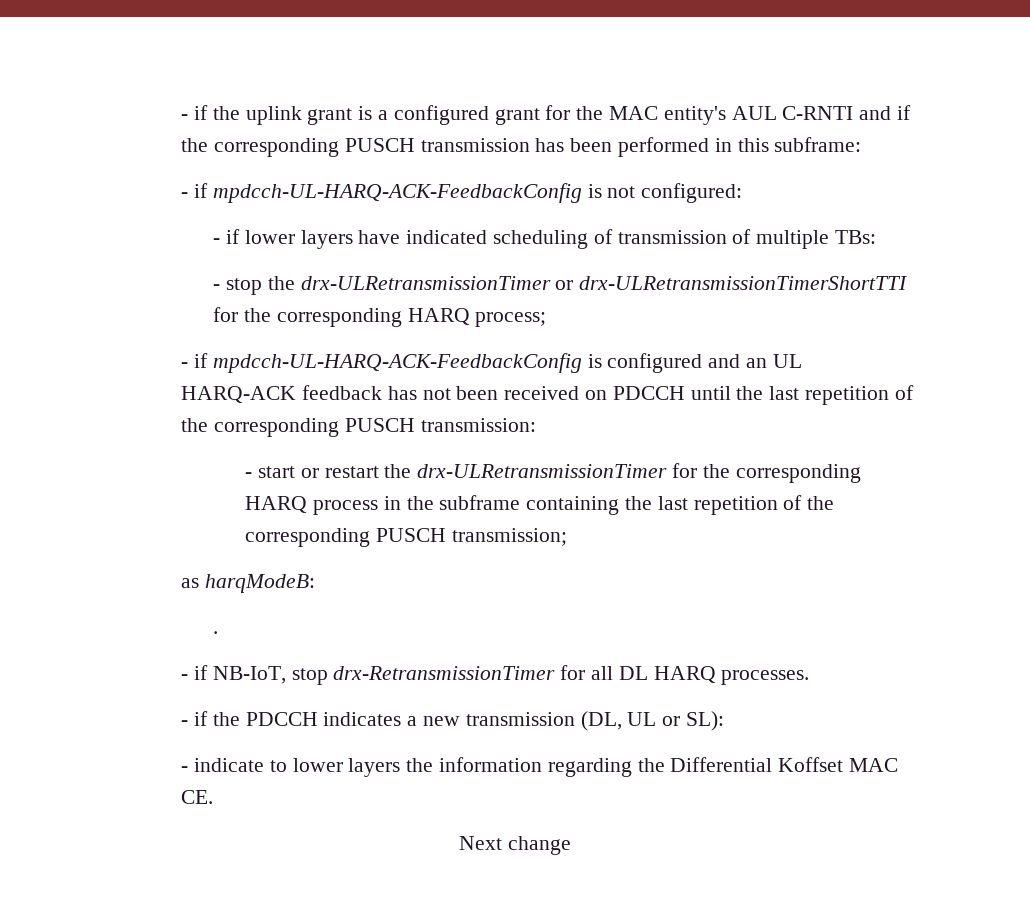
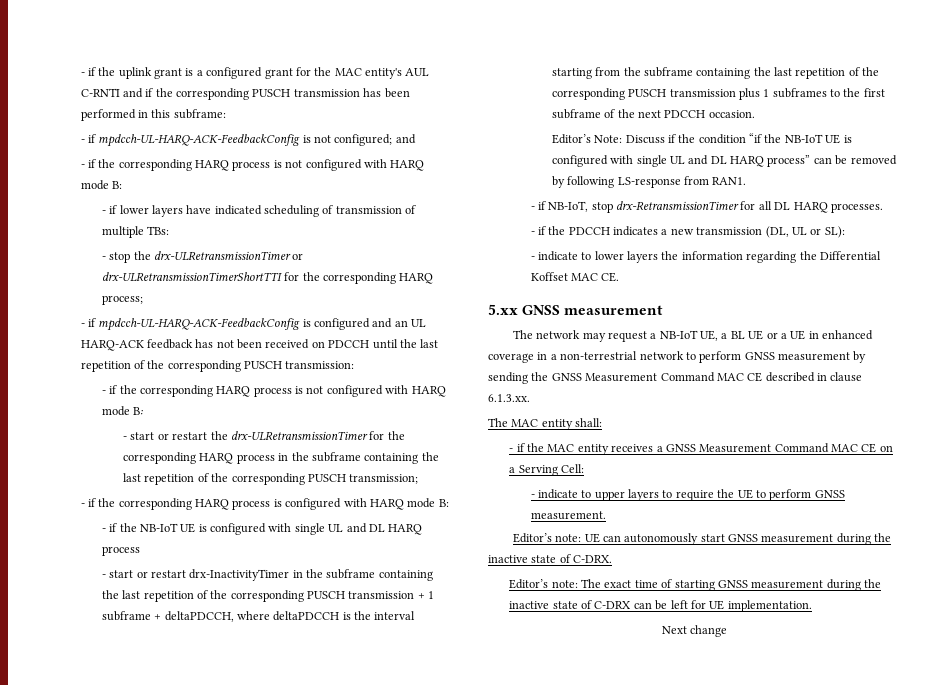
- - if mpdcch-UL-HARQ-ACK-FeedbackConfig is not configured:
+ - if mpdcch-UL-HARQ-ACK-FeedbackConfig is not configured; and
+ - if the corresponding HARQ process is not configured with HARQ mode B:
  - if mpdcch-UL-HARQ-ACK-FeedbackConfig is configured and an UL HARQ-ACK feedback has not been received on PDCCH until the last repetition of the corresponding PUSCH transmission:
+ - if the corresponding HARQ process is not configured with HARQ mode B:
- as harqModeB:
- .
+ - if the corresponding HARQ process is configured with HARQ mode B:
+ - if the NB-IoT UE is configured with single UL and DL HARQ process
+ - start or restart drx-InactivityTimer in the subframe containing the last repetition of the corresponding PUSCH transmission + 1 subframe + deltaPDCCH, where deltaPDCCH is the interval starting from the subframe containing the last repetition of the corresponding PUSCH transmission plus 1 subframes to the first subframe of the next PDCCH occasion.
+ Editor’s Note: Discuss if the condition “if the NB-IoT UE is configured with single UL and DL HARQ process” can be removed by following LS-response from RAN1.
+ 5.xx GNSS measurement
+ The network may request a NB-IoT UE, a BL UE or a UE in enhanced coverage in a non-terrestrial network to perform GNSS measurement by sending the GNSS Measurement Command MAC CE described in clause 6.1.3.xx.
+ The MAC entity shall:
+ - if the MAC entity receives a GNSS Measurement Command MAC CE on a Serving Cell:
+ - indicate to upper layers to require the UE to perform GNSS measurement.
+ Editor’s note: UE can autonomously start GNSS measurement during the inactive state of C-DRX.
+ Editor’s note: The exact time of starting GNSS measurement during the inactive state of C-DRX can be left for UE implementation.

